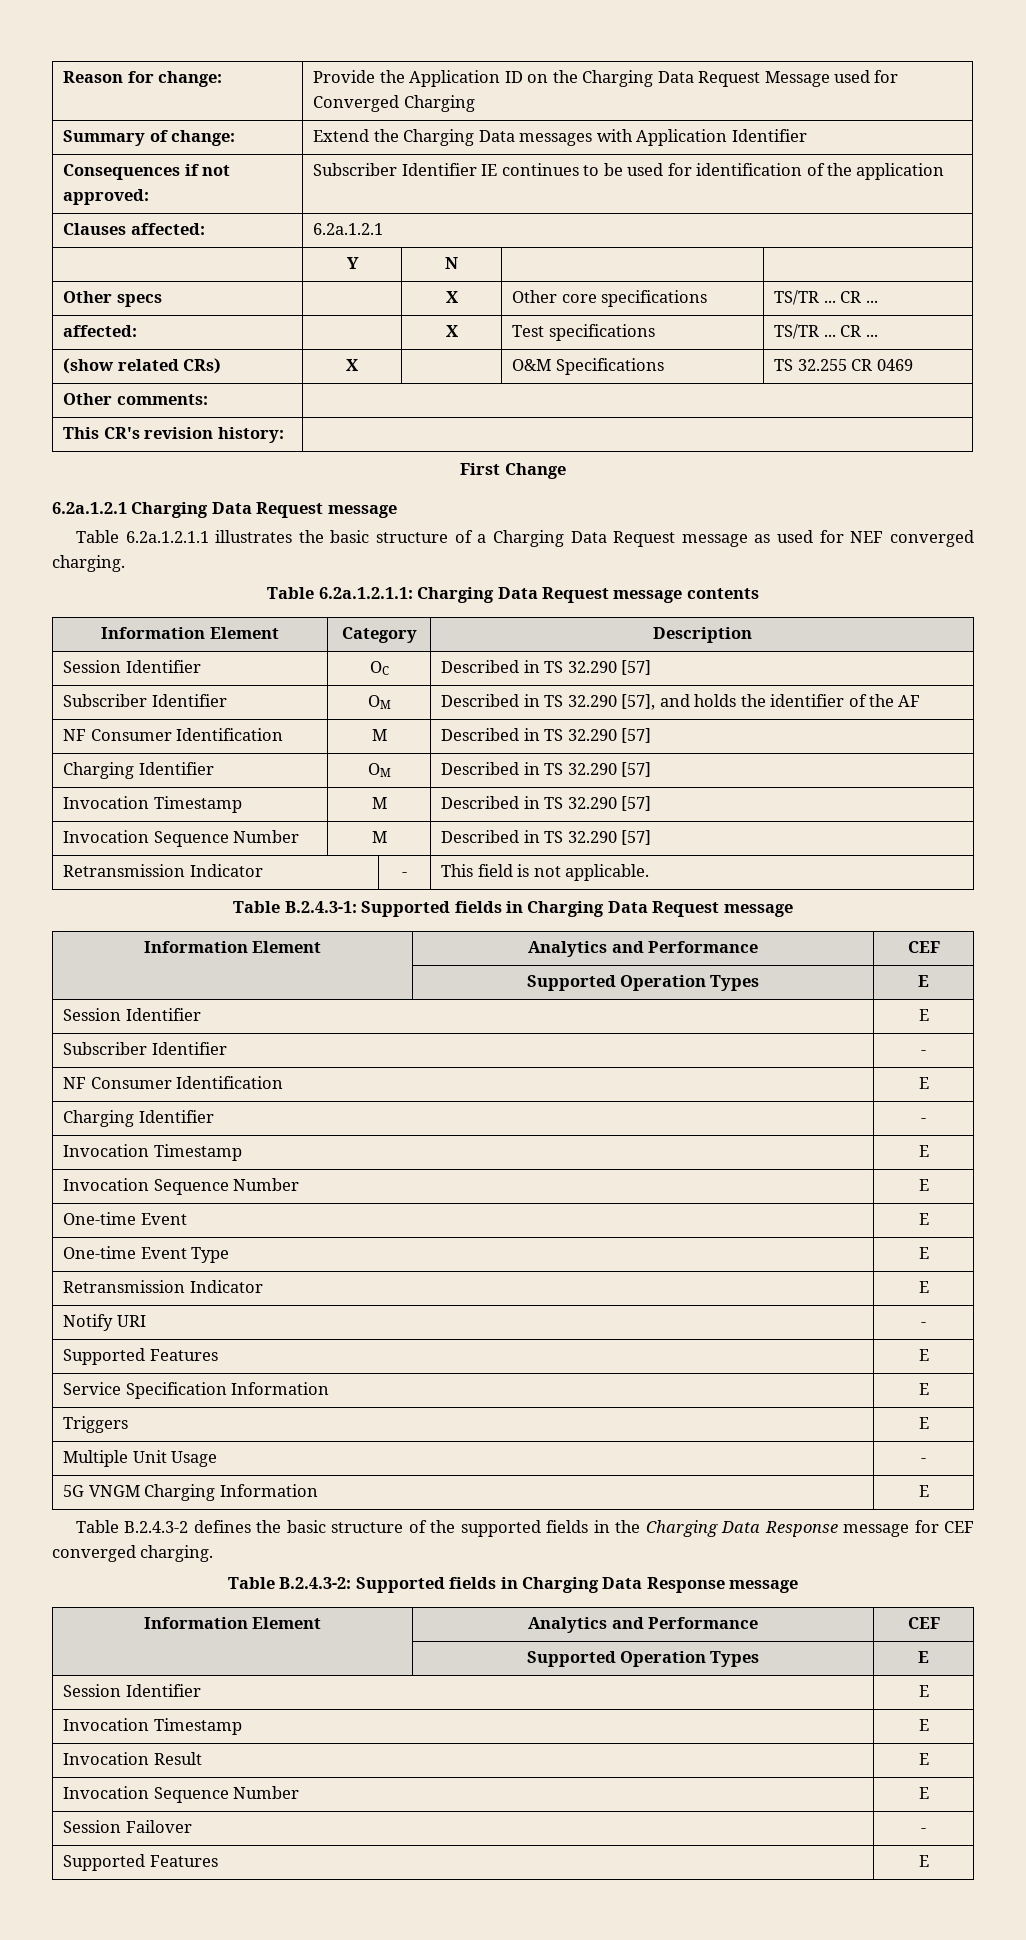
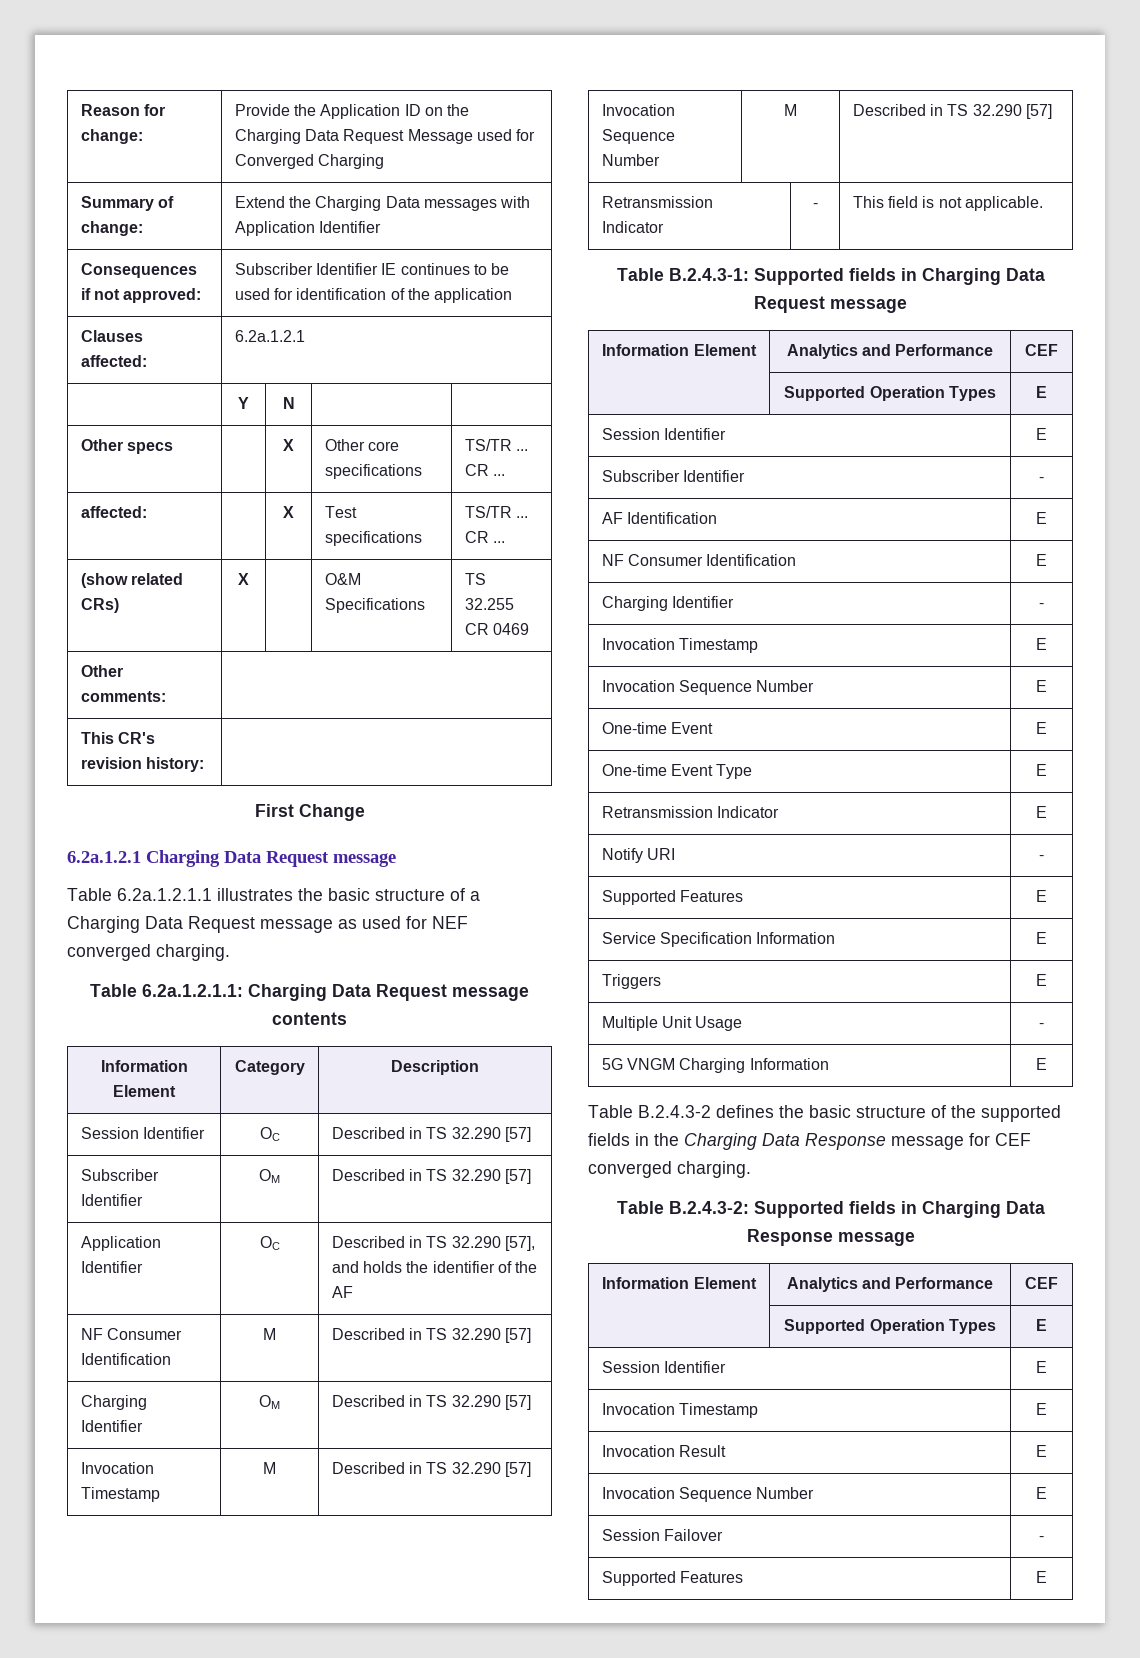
- Subscriber Identifier | OM | Described in TS 32.290 [57], and holds the identifier of the AF
+ Subscriber Identifier | OM | Described in TS 32.290 [57]
+ Application Identifier | OC | Described in TS 32.290 [57], and holds the identifier of the AF
+ AF Identification | E

